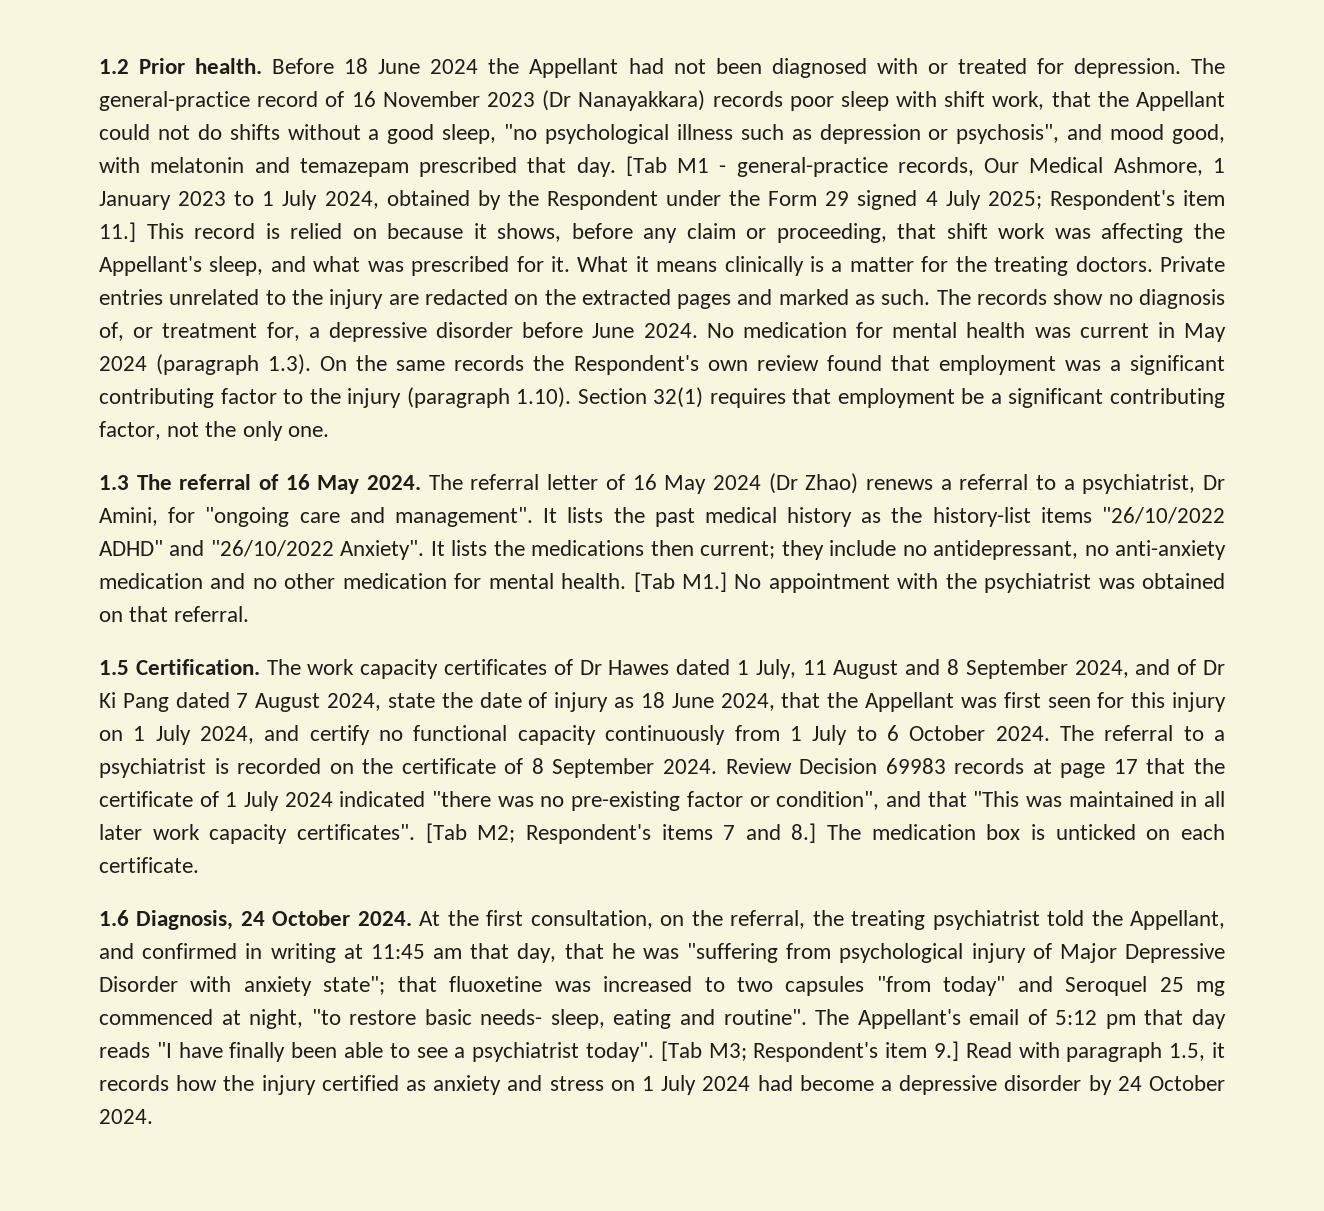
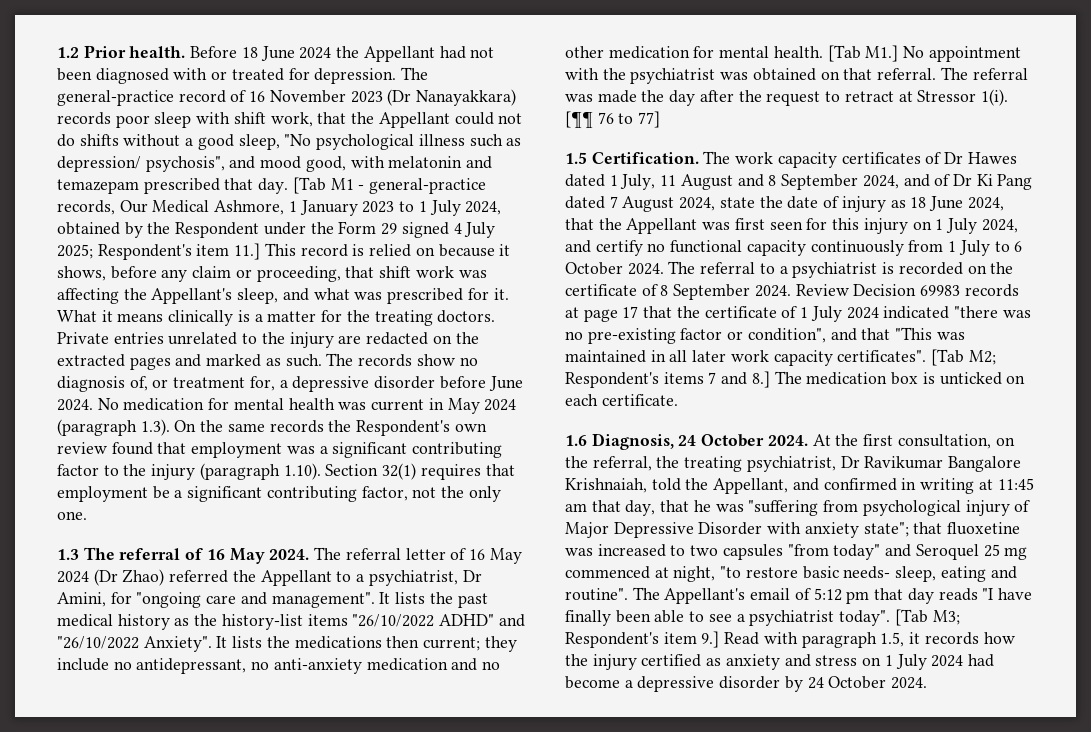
- The general-practice record of 16 November 2023 (Dr Nanayakkara) records poor sleep with shift work, that the Appellant could not do shifts without a good sleep, "no psychological illness such as depression or psychosis", and mood good, with melatonin and temazepam prescribed that day.
+ The general-practice record of 16 November 2023 (Dr Nanayakkara) records poor sleep with shift work, that the Appellant could not do shifts without a good sleep, "No psychological illness such as depression/ psychosis", and mood good, with melatonin and temazepam prescribed that day.
- The referral letter of 16 May 2024 (Dr Zhao) renews a referral to a psychiatrist, Dr Amini, for "ongoing care and management".
+ The referral letter of 16 May 2024 (Dr Zhao) referred the Appellant to a psychiatrist, Dr Amini, for "ongoing care and management".
+ The referral was made the day after the request to retract at Stressor 1(i). [¶¶ 76 to 77]
- At the first consultation, on the referral, the treating psychiatrist told the Appellant, and confirmed in writing at 11:45 am that day, that he was "suffering from psychological injury of Major Depressive Disorder with anxiety state"; that fluoxetine was increased to two capsules "from today" and Seroquel 25 mg commenced at night, "to restore basic needs- sleep, eating and routine".
+ At the first consultation, on the referral, the treating psychiatrist, Dr Ravikumar Bangalore Krishnaiah, told the Appellant, and confirmed in writing at 11:45 am that day, that he was "suffering from psychological injury of Major Depressive Disorder with anxiety state"; that fluoxetine was increased to two capsules "from today" and Seroquel 25 mg commenced at night, "to restore basic needs- sleep, eating and routine".

